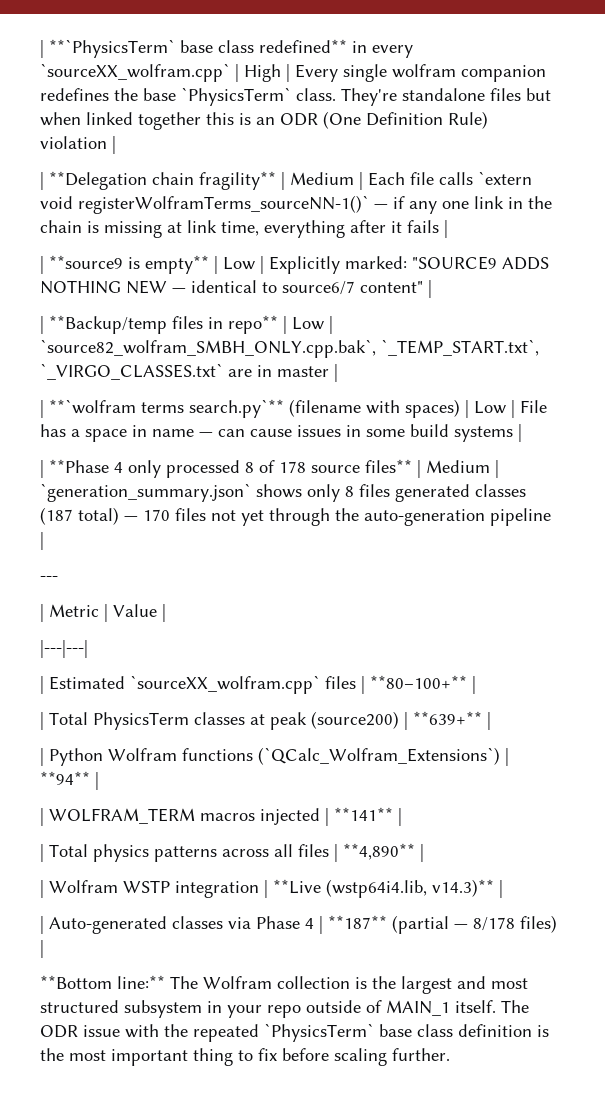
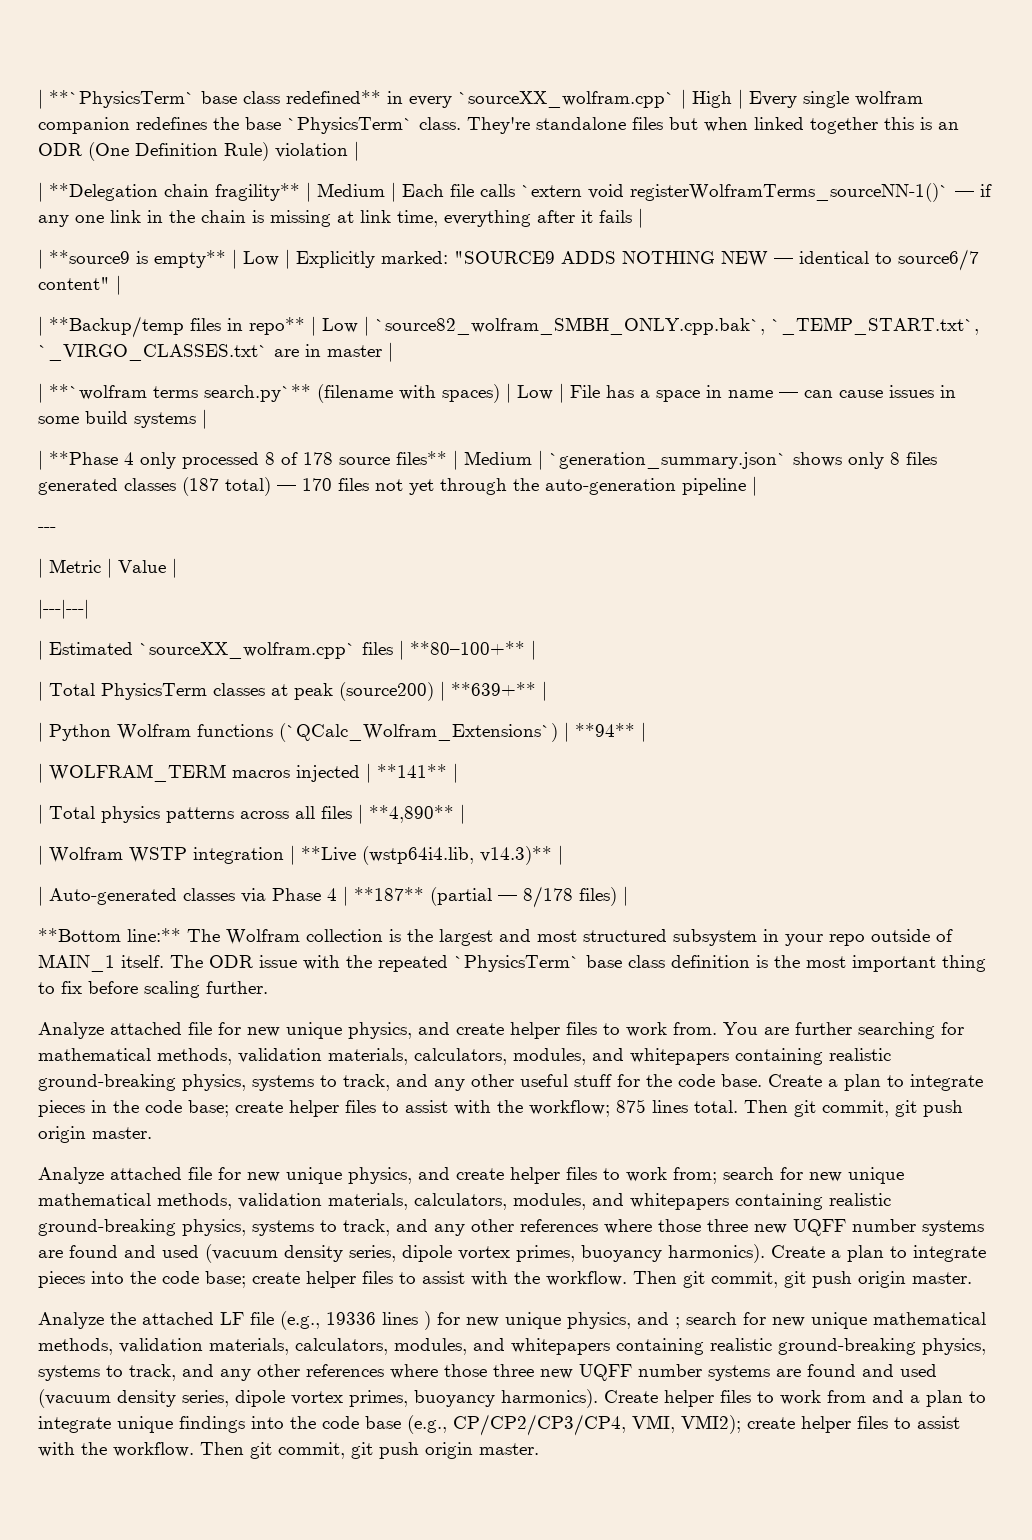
+ Analyze attached file for new unique physics, and create helper files to work from. You are further searching for mathematical methods, validation materials, calculators, modules, and whitepapers containing realistic ground-breaking physics, systems to track, and any other useful stuff for the code base. Create a plan to integrate pieces in the code base; create helper files to assist with the workflow; 875 lines total. Then git commit, git push origin master.
+ Analyze attached file for new unique physics, and create helper files to work from; search for new unique mathematical methods, validation materials, calculators, modules, and whitepapers containing realistic ground-breaking physics, systems to track, and any other references where those three new UQFF number systems are found and used (vacuum density series, dipole vortex primes, buoyancy harmonics). Create a plan to integrate pieces into the code base; create helper files to assist with the workflow. Then git commit, git push origin master.
+ Analyze the attached LF file (e.g., 19336 lines ) for new unique physics, and ; search for new unique mathematical methods, validation materials, calculators, modules, and whitepapers containing realistic ground-breaking physics, systems to track, and any other references where those three new UQFF number systems are found and used (vacuum density series, dipole vortex primes, buoyancy harmonics). Create helper files to work from and a plan to integrate unique findings into the code base (e.g., CP/CP2/CP3/CP4, VMI, VMI2); create helper files to assist with the workflow. Then git commit, git push origin master.

